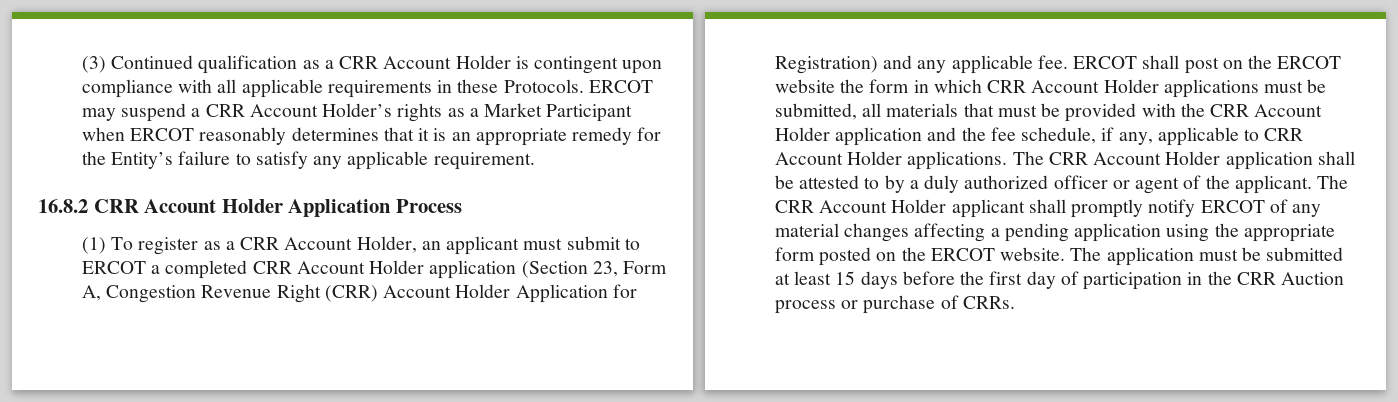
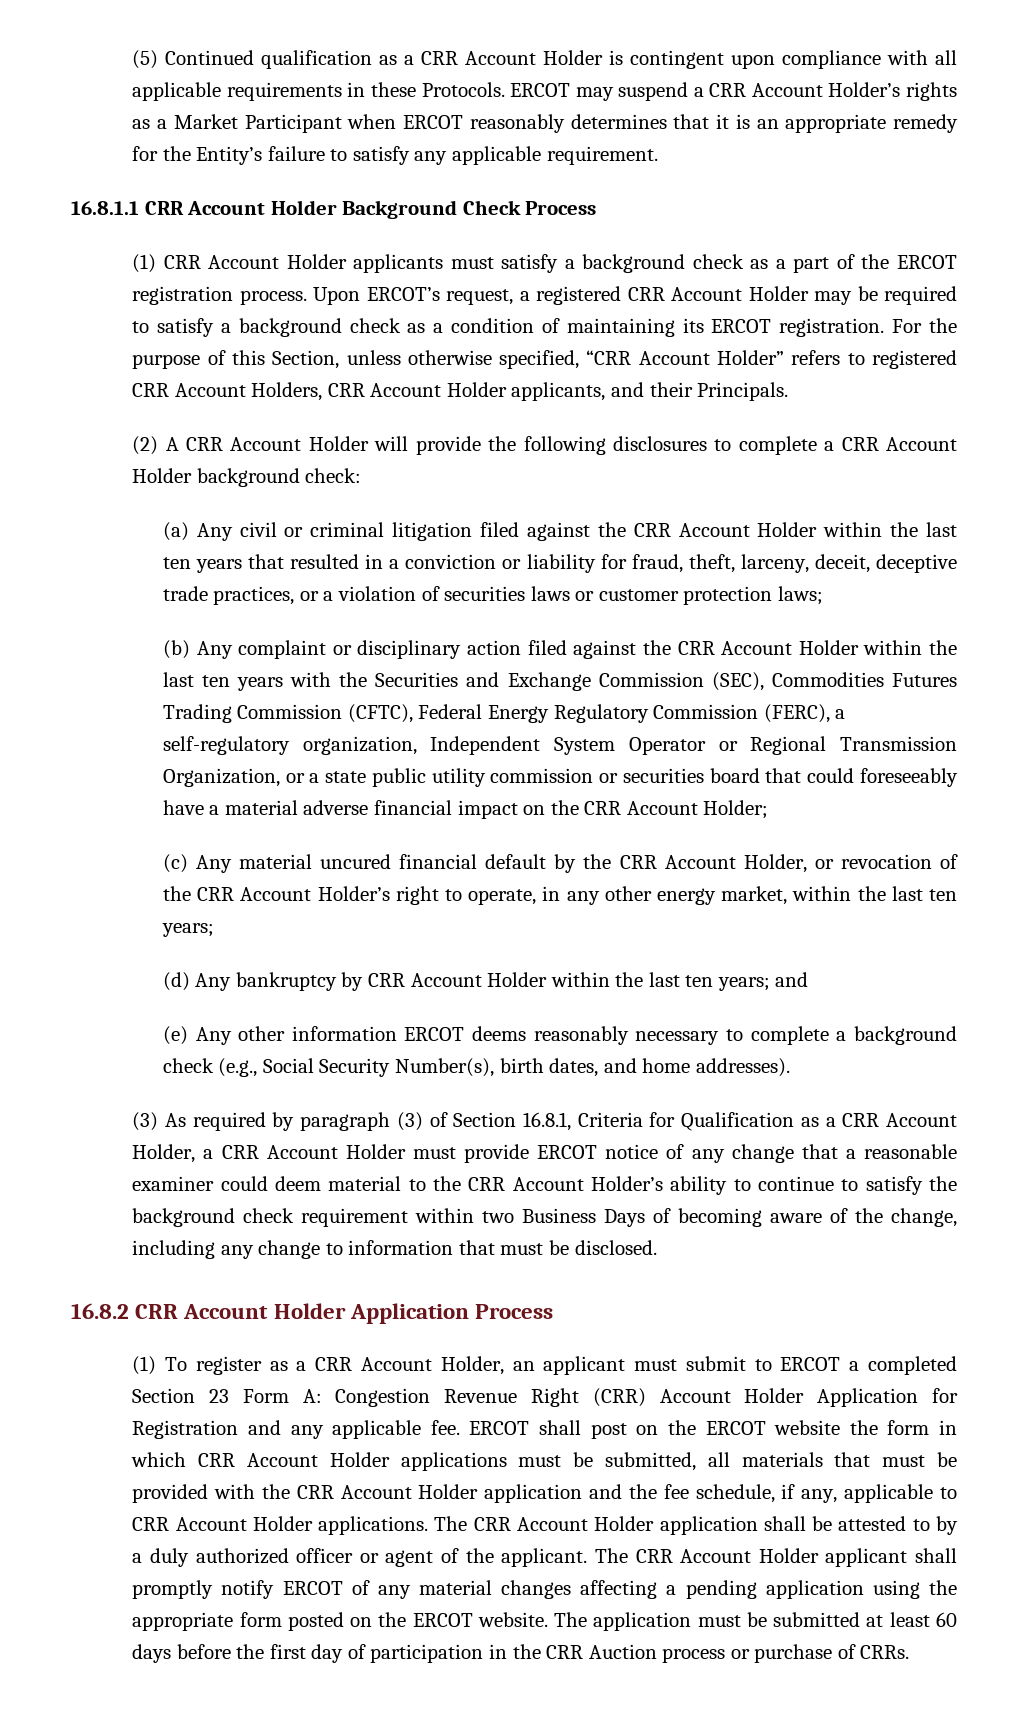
- (3) Continued qualification as a CRR Account Holder is contingent upon compliance with all applicable requirements in these Protocols.
+ (5) Continued qualification as a CRR Account Holder is contingent upon compliance with all applicable requirements in these Protocols.
+ 16.8.1.1 CRR Account Holder Background Check Process
+ (1) CRR Account Holder applicants must satisfy a background check as a part of the ERCOT registration process. Upon ERCOT’s request, a registered CRR Account Holder may be required to satisfy a background check as a condition of maintaining its ERCOT registration. For the purpose of this Section, unless otherwise specified, “CRR Account Holder” refers to registered CRR Account Holders, CRR Account Holder applicants, and their Principals.
+ (2) A CRR Account Holder will provide the following disclosures to complete a CRR Account Holder background check:
+ (a) Any civil or criminal litigation filed against the CRR Account Holder within the last ten years that resulted in a conviction or liability for fraud, theft, larceny, deceit, deceptive trade practices, or a violation of securities laws or customer protection laws;
+ (b) Any complaint or disciplinary action filed against the CRR Account Holder within the last ten years with the Securities and Exchange Commission (SEC), Commodities Futures Trading Commission (CFTC), Federal Energy Regulatory Commission (FERC), a self-regulatory organization, Independent System Operator or Regional Transmission Organization, or a state public utility commission or securities board that could foreseeably have a material adverse financial impact on the CRR Account Holder;
+ (c) Any material uncured financial default by the CRR Account Holder, or revocation of the CRR Account Holder’s right to operate, in any other energy market, within the last ten years;
+ (d) Any bankruptcy by CRR Account Holder within the last ten years; and
+ (e) Any other information ERCOT deems reasonably necessary to complete a background check (e.g., Social Security Number(s), birth dates, and home addresses).
+ (3) As required by paragraph (3) of Section 16.8.1, Criteria for Qualification as a CRR Account Holder, a CRR Account Holder must provide ERCOT notice of any change that a reasonable examiner could deem material to the CRR Account Holder’s ability to continue to satisfy the background check requirement within two Business Days of becoming aware of the change, including any change to information that must be disclosed.
- (1) To register as a CRR Account Holder, an applicant must submit to ERCOT a completed CRR Account Holder application (Section 23, Form A, Congestion Revenue Right (CRR) Account Holder Application for Registration) and any applicable fee.
+ (1) To register as a CRR Account Holder, an applicant must submit to ERCOT a completed Section 23 Form A: Congestion Revenue Right (CRR) Account Holder Application for Registration and any applicable fee.
- The application must be submitted at least 15 days before the first day of participation in the CRR Auction process or purchase of CRRs.
+ The application must be submitted at least 60 days before the first day of participation in the CRR Auction process or purchase of CRRs.

